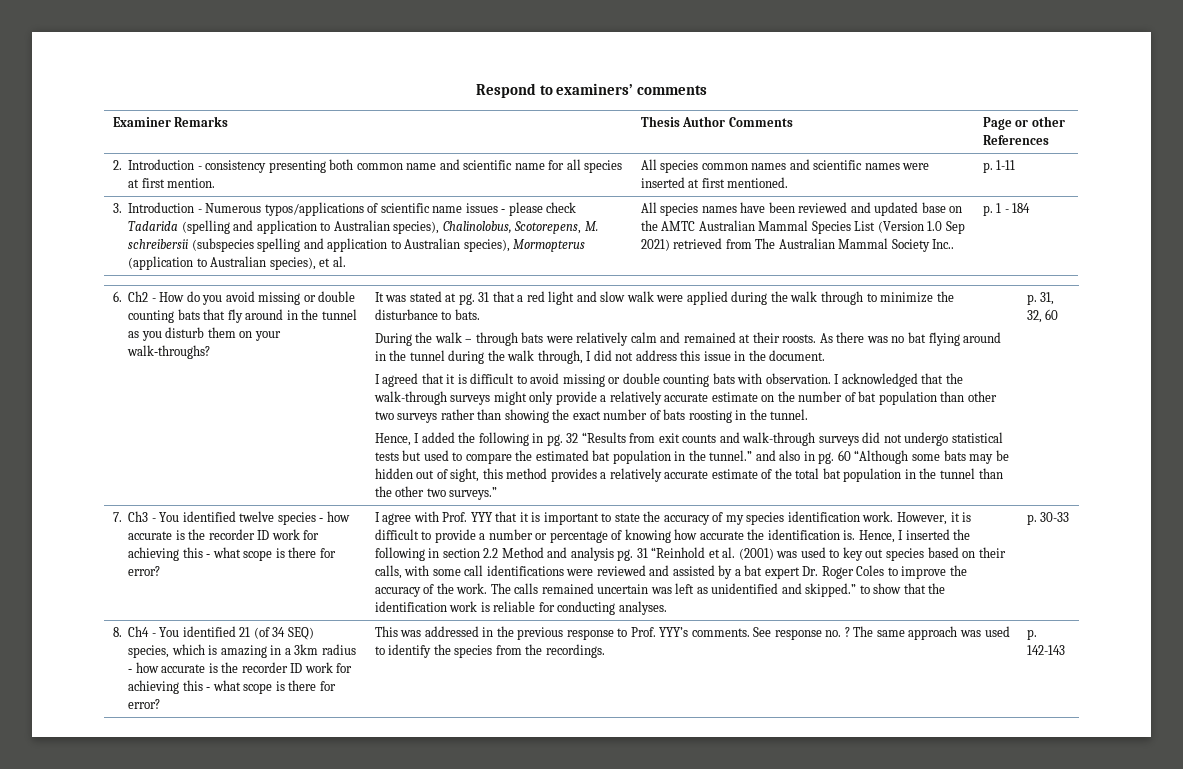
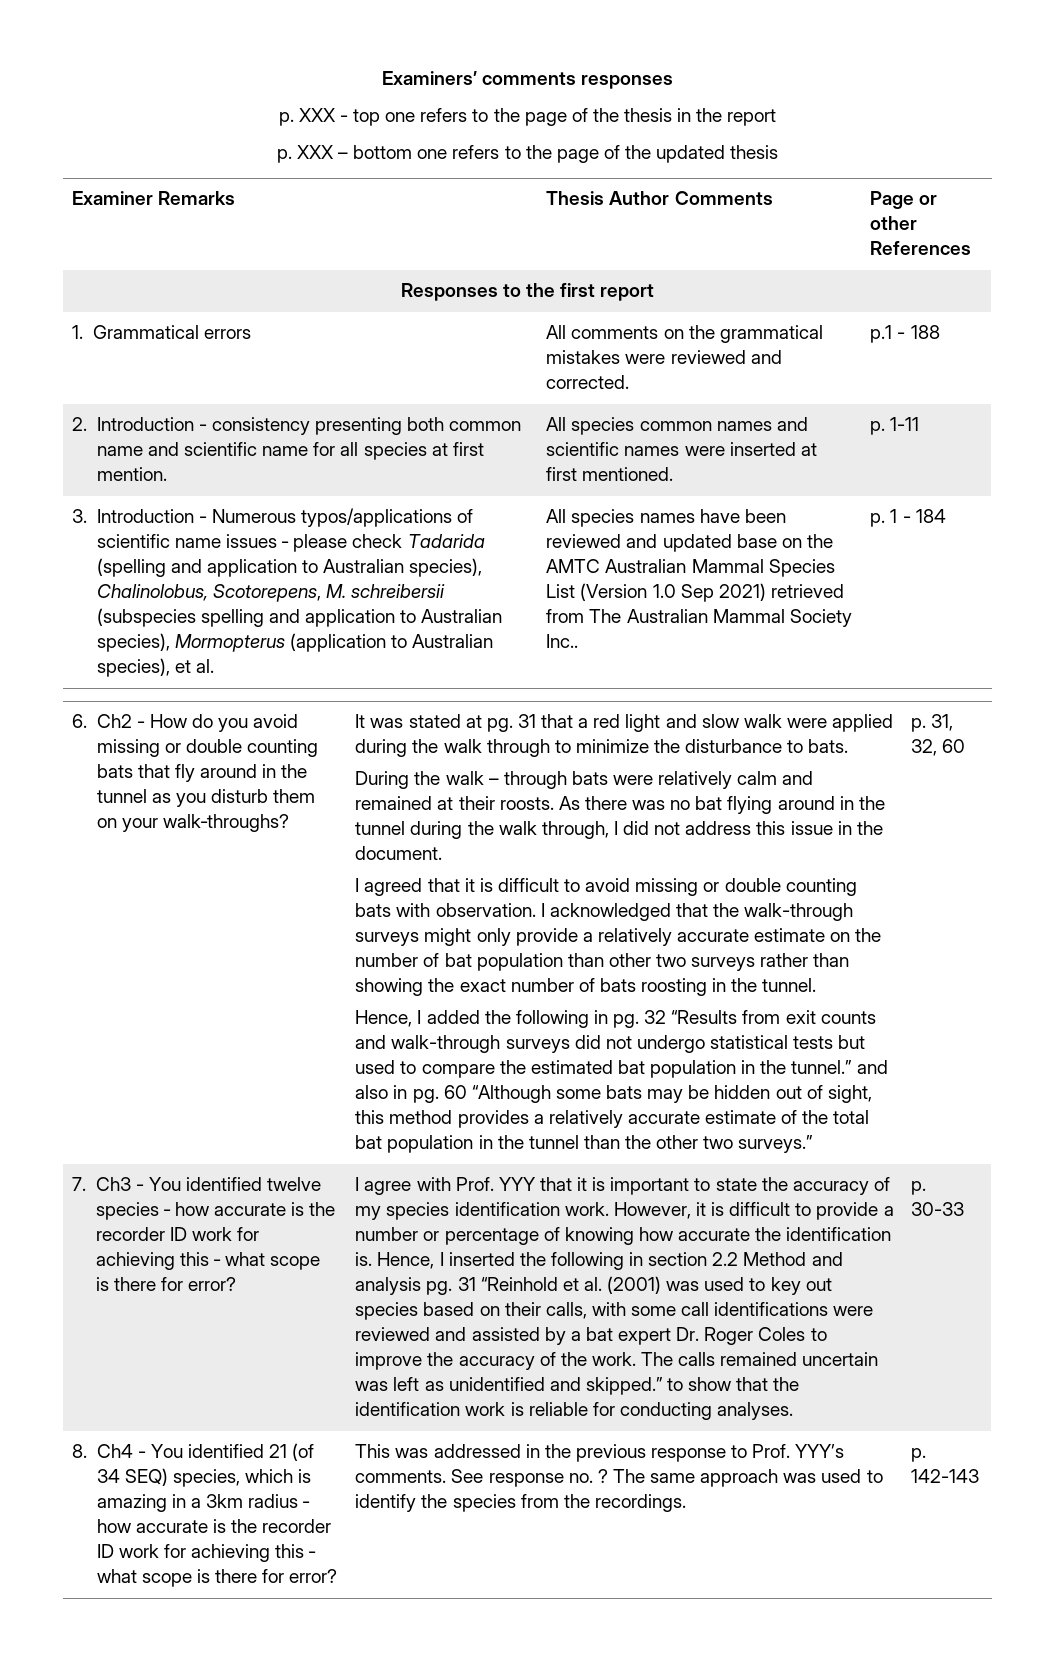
- Respond to examiners’ comments
+ Examiners’ comments responses
+ p. XXX - top one refers to the page of the thesis in the report
+ p. XXX – bottom one refers to the page of the updated thesis
+ Responses to the first report
+ 1. Grammatical errors | All comments on the grammatical mistakes were reviewed and corrected. | p.1 - 188

